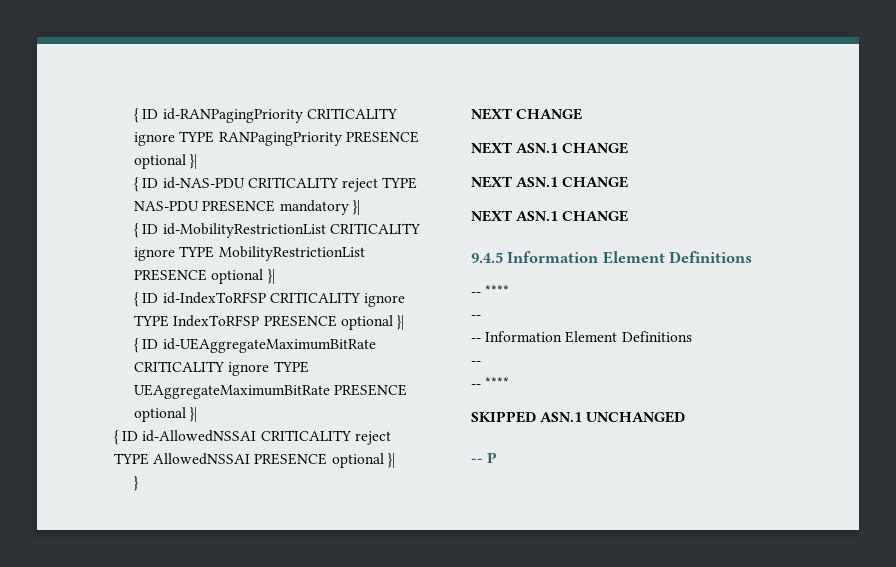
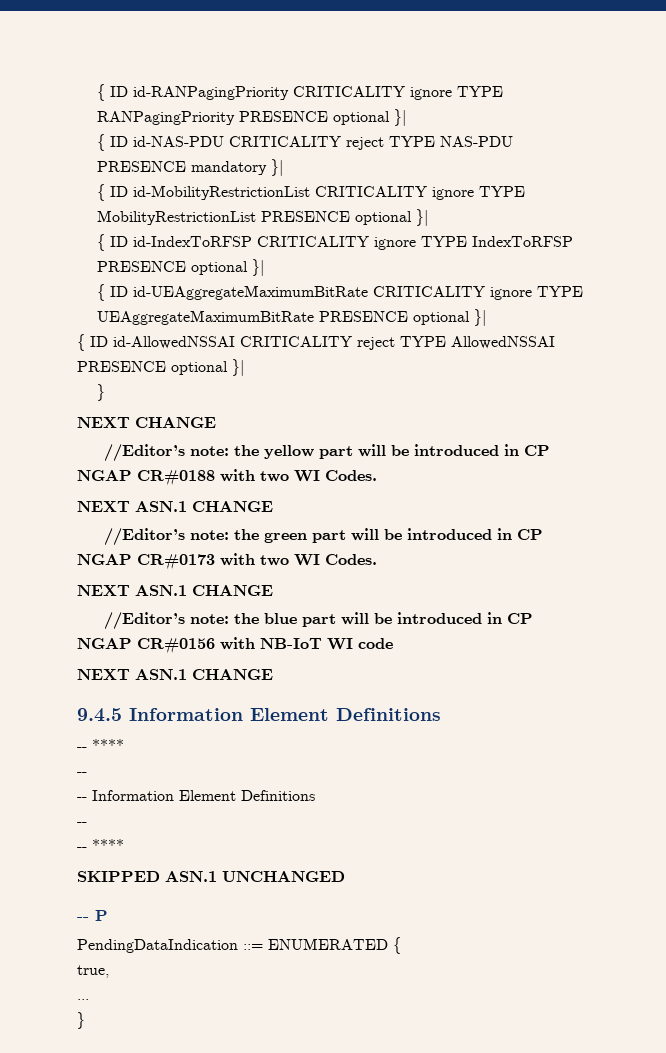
  NEXT CHANGE
+ //Editor’s note: the yellow part will be introduced in CP NGAP CR#0188 with two WI Codes.
  NEXT ASN.1 CHANGE
+ //Editor’s note: the green part will be introduced in CP NGAP CR#0173 with two WI Codes.
  NEXT ASN.1 CHANGE
+ //Editor’s note: the blue part will be introduced in CP NGAP CR#0156 with NB-IoT WI code
+ PendingDataIndication ::= ENUMERATED {
+ true,
+ ...
+ }

